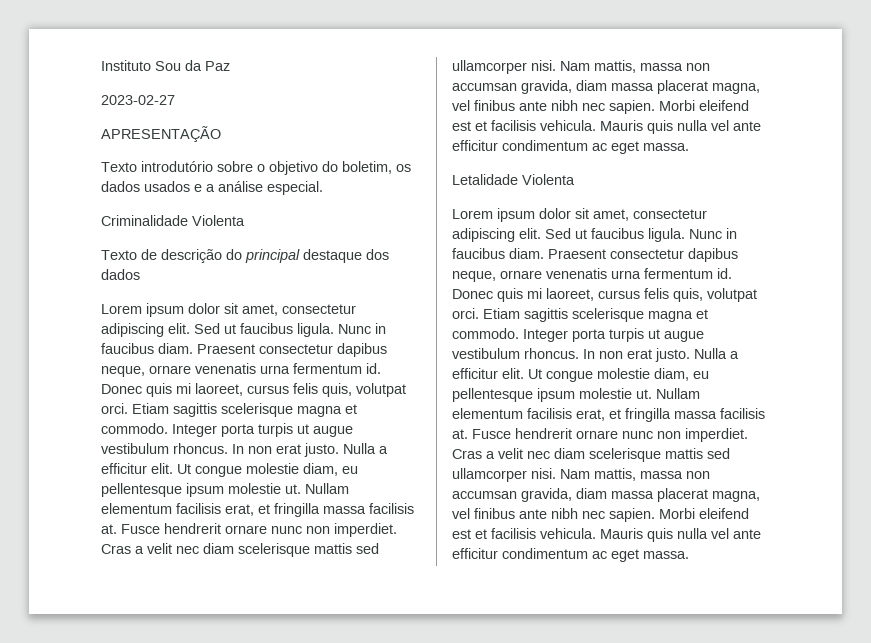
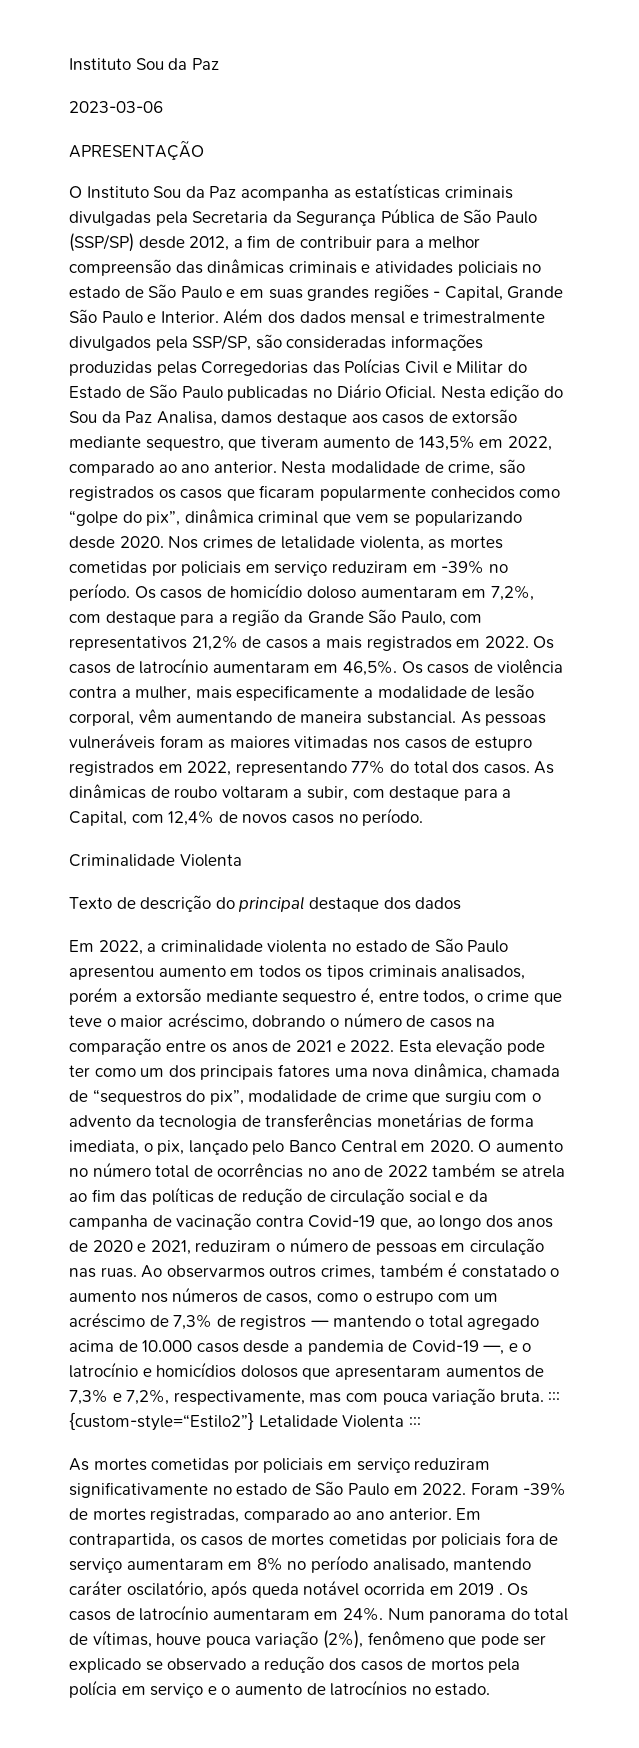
- 2023-02-27
+ 2023-03-06
- Texto introdutório sobre o objetivo do boletim, os dados usados e a análise especial.
+ O Instituto Sou da Paz acompanha as estatísticas criminais divulgadas pela Secretaria da Segurança Pública de São Paulo (SSP/SP) desde 2012, a fim de contribuir para a melhor compreensão das dinâmicas criminais e atividades policiais no estado de São Paulo e em suas grandes regiões - Capital, Grande São Paulo e Interior. Além dos dados mensal e trimestralmente divulgados pela SSP/SP, são consideradas informações produzidas pelas Corregedorias das Polícias Civil e Militar do Estado de São Paulo publicadas no Diário Oficial. Nesta edição do Sou da Paz Analisa, damos destaque aos casos de extorsão mediante sequestro, que tiveram aumento de 143,5% em 2022, comparado ao ano anterior. Nesta modalidade de crime, são registrados os casos que ficaram popularmente conhecidos como “golpe do pix”, dinâmica criminal que vem se popularizando desde 2020. Nos crimes de letalidade violenta, as mortes cometidas por policiais em serviço reduziram em -39% no período. Os casos de homicídio doloso aumentaram em 7,2%, com destaque para a região da Grande São Paulo, com representativos 21,2% de casos a mais registrados em 2022. Os casos de latrocínio aumentaram em 46,5%. Os casos de violência contra a mulher, mais especificamente a modalidade de lesão corporal, vêm aumentando de maneira substancial. As pessoas vulneráveis foram as maiores vitimadas nos casos de estupro registrados em 2022, representando 77% do total dos casos. As dinâmicas de roubo voltaram a subir, com destaque para a Capital, com 12,4% de novos casos no período.
  Texto de descrição do principal destaque dos dados
- Lorem ipsum dolor sit amet, consectetur adipiscing elit. Sed ut faucibus ligula. Nunc in faucibus diam. Praesent consectetur dapibus neque, ornare venenatis urna fermentum id. Donec quis mi laoreet, cursus felis quis, volutpat orci. Etiam sagittis scelerisque magna et commodo. Integer porta turpis ut augue vestibulum rhoncus. In non erat justo. Nulla a efficitur elit. Ut congue molestie diam, eu pellentesque ipsum molestie ut. Nullam elementum facilisis erat, et fringilla massa facilisis at. Fusce hendrerit ornare nunc non imperdiet. Cras a velit nec diam scelerisque mattis sed ullamcorper nisi. Nam mattis, massa non accumsan gravida, diam massa placerat magna, vel finibus ante nibh nec sapien. Morbi eleifend est et facilisis vehicula. Mauris quis nulla vel ante efficitur condimentum ac eget massa.
- Letalidade Violenta
- Lorem ipsum dolor sit amet, consectetur adipiscing elit. Sed ut faucibus ligula. Nunc in faucibus diam. Praesent consectetur dapibus neque, ornare venenatis urna fermentum id. Donec quis mi laoreet, cursus felis quis, volutpat orci. Etiam sagittis scelerisque magna et commodo. Integer porta turpis ut augue vestibulum rhoncus. In non erat justo. Nulla a efficitur elit. Ut congue molestie diam, eu pellentesque ipsum molestie ut. Nullam elementum facilisis erat, et fringilla massa facilisis at. Fusce hendrerit ornare nunc non imperdiet. Cras a velit nec diam scelerisque mattis sed ullamcorper nisi. Nam mattis, massa non accumsan gravida, diam massa placerat magna, vel finibus ante nibh nec sapien. Morbi eleifend est et facilisis vehicula. Mauris quis nulla vel ante efficitur condimentum ac eget massa.
+ Em 2022, a criminalidade violenta no estado de São Paulo apresentou aumento em todos os tipos criminais analisados, porém a extorsão mediante sequestro é, entre todos, o crime que teve o maior acréscimo, dobrando o número de casos na comparação entre os anos de 2021 e 2022. Esta elevação pode ter como um dos principais fatores uma nova dinâmica, chamada de “sequestros do pix”, modalidade de crime que surgiu com o advento da tecnologia de transferências monetárias de forma imediata, o pix, lançado pelo Banco Central em 2020. O aumento no número total de ocorrências no ano de 2022 também se atrela ao fim das políticas de redução de circulação social e da campanha de vacinação contra Covid-19 que, ao longo dos anos de 2020 e 2021, reduziram o número de pessoas em circulação nas ruas. Ao observarmos outros crimes, também é constatado o aumento nos números de casos, como o estrupo com um acréscimo de 7,3% de registros — mantendo o total agregado acima de 10.000 casos desde a pandemia de Covid-19 —, e o latrocínio e homicídios dolosos que apresentaram aumentos de 7,3% e 7,2%, respectivamente, mas com pouca variação bruta. ::: {custom-style=“Estilo2”} Letalidade Violenta :::
+ As mortes cometidas por policiais em serviço reduziram significativamente no estado de São Paulo em 2022. Foram -39% de mortes registradas, comparado ao ano anterior. Em contrapartida, os casos de mortes cometidas por policiais fora de serviço aumentaram em 8% no período analisado, mantendo caráter oscilatório, após queda notável ocorrida em 2019 . Os casos de latrocínio aumentaram em 24%. Num panorama do total de vítimas, houve pouca variação (2%), fenômeno que pode ser explicado se observado a redução dos casos de mortos pela polícia em serviço e o aumento de latrocínios no estado.

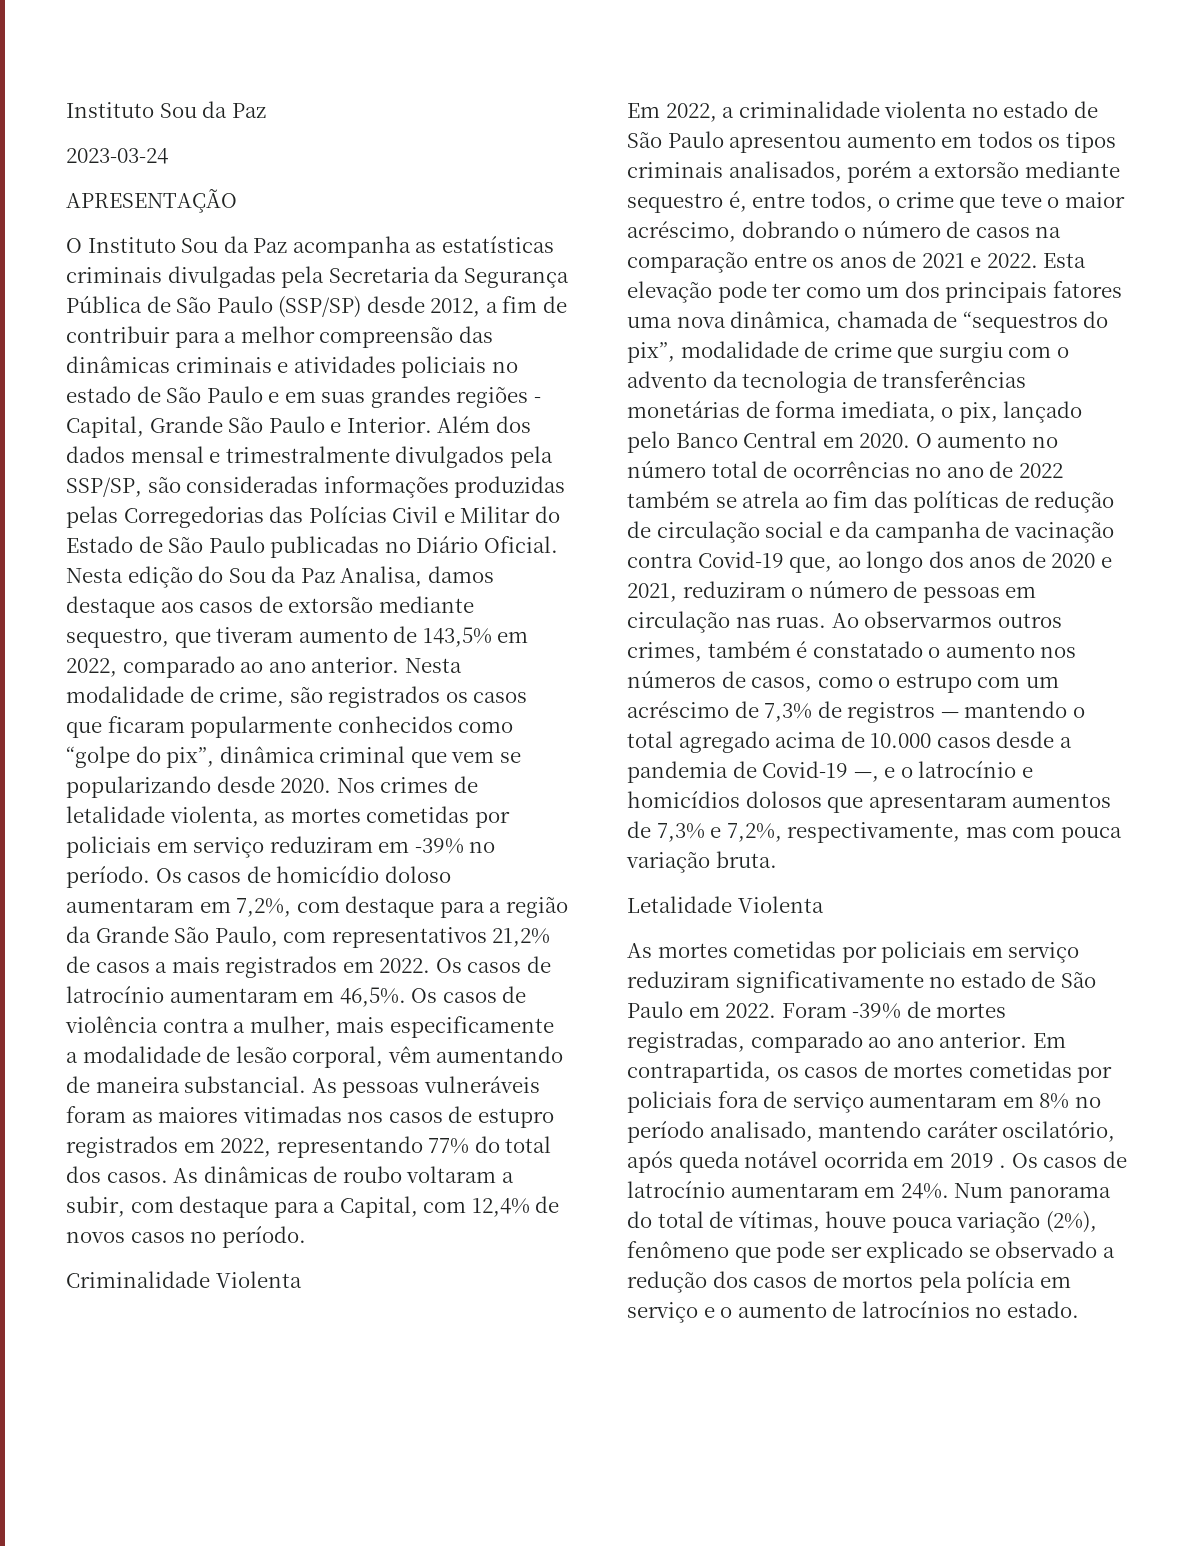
- 2023-03-06
+ 2023-03-24
- Texto de descrição do principal destaque dos dados
- Ao observarmos outros crimes, também é constatado o aumento nos números de casos, como o estrupo com um acréscimo de 7,3% de registros — mantendo o total agregado acima de 10.000 casos desde a pandemia de Covid-19 —, e o latrocínio e homicídios dolosos que apresentaram aumentos de 7,3% e 7,2%, respectivamente, mas com pouca variação bruta. ::: {custom-style=“Estilo2”} Letalidade Violenta :::
+ Ao observarmos outros crimes, também é constatado o aumento nos números de casos, como o estrupo com um acréscimo de 7,3% de registros — mantendo o total agregado acima de 10.000 casos desde a pandemia de Covid-19 —, e o latrocínio e homicídios dolosos que apresentaram aumentos de 7,3% e 7,2%, respectivamente, mas com pouca variação bruta.
+ Letalidade Violenta

